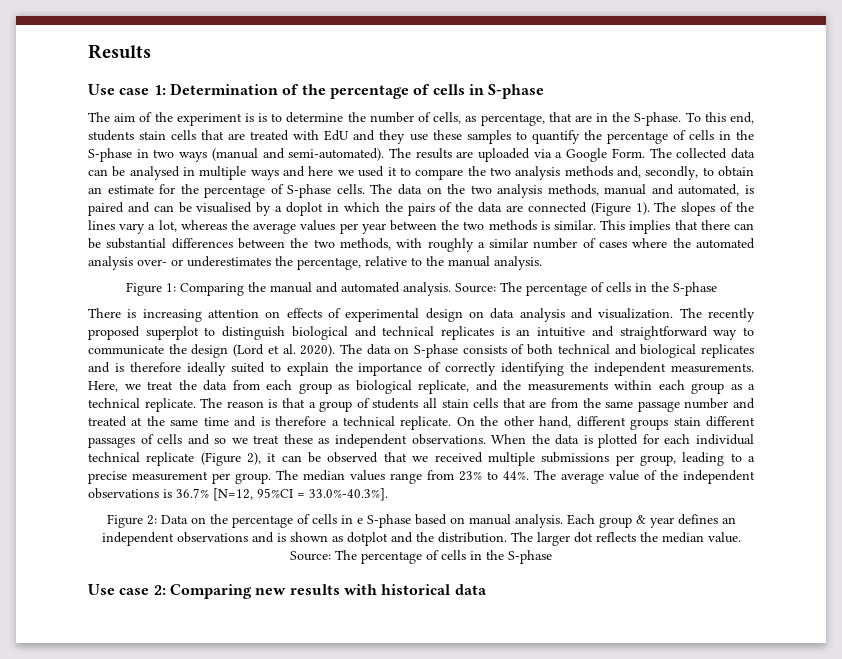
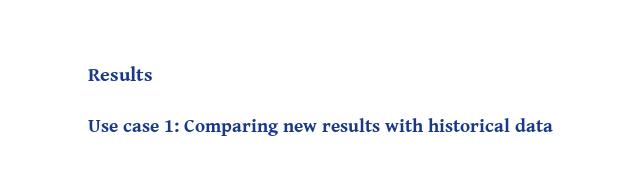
- Use case 1: Determination of the percentage of cells in S-phase
- The aim of the experiment is is to determine the number of cells, as percentage, that are in the S-phase. To this end, students stain cells that are treated with EdU and they use these samples to quantify the percentage of cells in the S-phase in two ways (manual and semi-automated). The results are uploaded via a Google Form. The collected data can be analysed in multiple ways and here we used it to compare the two analysis methods and, secondly, to obtain an estimate for the percentage of S-phase cells. The data on the two analysis methods, manual and automated, is paired and can be visualised by a doplot in which the pairs of the data are connected (Figure 1). The slopes of the lines vary a lot, whereas the average values per year between the two methods is similar. This implies that there can be substantial differences between the two methods, with roughly a similar number of cases where the automated analysis over- or underestimates the percentage, relative to the manual analysis.
- Figure 1: Comparing the manual and automated analysis. Source: The percentage of cells in the S-phase
- There is increasing attention on effects of experimental design on data analysis and visualization. The recently proposed superplot to distinguish biological and technical replicates is an intuitive and straightforward way to communicate the design (Lord et al. 2020). The data on S-phase consists of both technical and biological replicates and is therefore ideally suited to explain the importance of correctly identifying the independent measurements. Here, we treat the data from each group as biological replicate, and the measurements within each group as a technical replicate. The reason is that a group of students all stain cells that are from the same passage number and treated at the same time and is therefore a technical replicate. On the other hand, different groups stain different passages of cells and so we treat these as independent observations. When the data is plotted for each individual technical replicate (Figure 2), it can be observed that we received multiple submissions per group, leading to a precise measurement per group. The median values range from 23% to 44%. The average value of the independent observations is 36.7% [N=12, 95%CI = 33.0%-40.3%].
- Figure 2: Data on the percentage of cells in e S-phase based on manual analysis. Each group & year defines an independent observations and is shown as dotplot and the distribution. The larger dot reflects the median value. Source: The percentage of cells in the S-phase
- Use case 2: Comparing new results with historical data
+ Use case 1: Comparing new results with historical data

